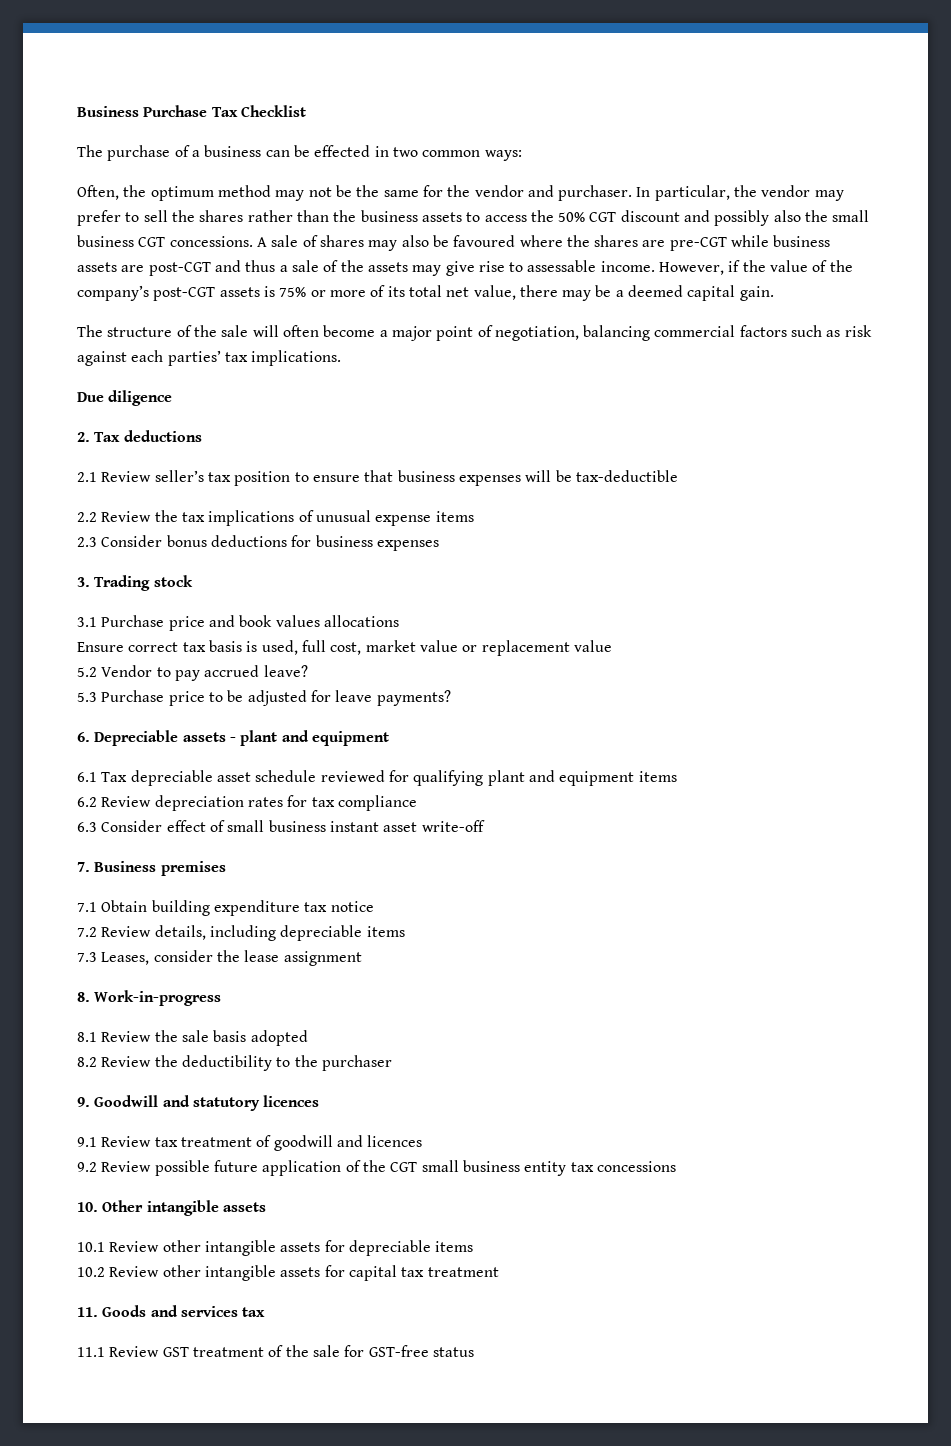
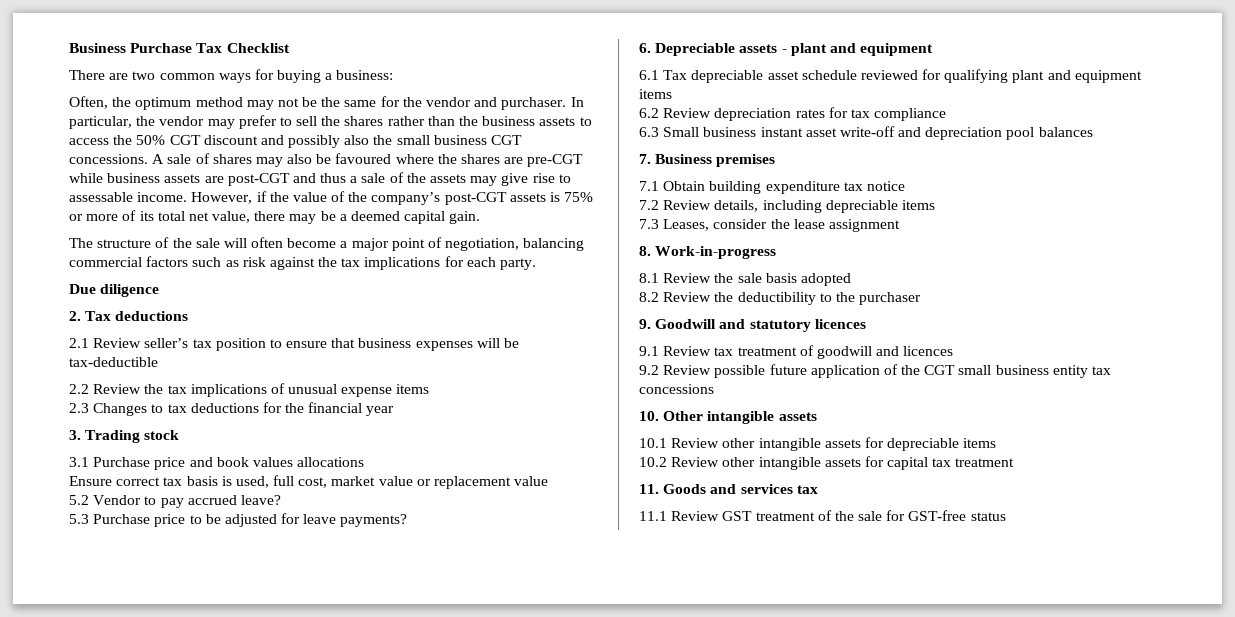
- The purchase of a business can be effected in two common ways:
+ There are two common ways for buying a business:
- The structure of the sale will often become a major point of negotiation, balancing commercial factors such as risk against each parties’ tax implications.
+ The structure of the sale will often become a major point of negotiation, balancing commercial factors such as risk against the tax implications for each party.
- 2.3 Consider bonus deductions for business expenses
+ 2.3 Changes to tax deductions for the financial year
- 6.3 Consider effect of small business instant asset write-off
+ 6.3 Small business instant asset write-off and depreciation pool balances

